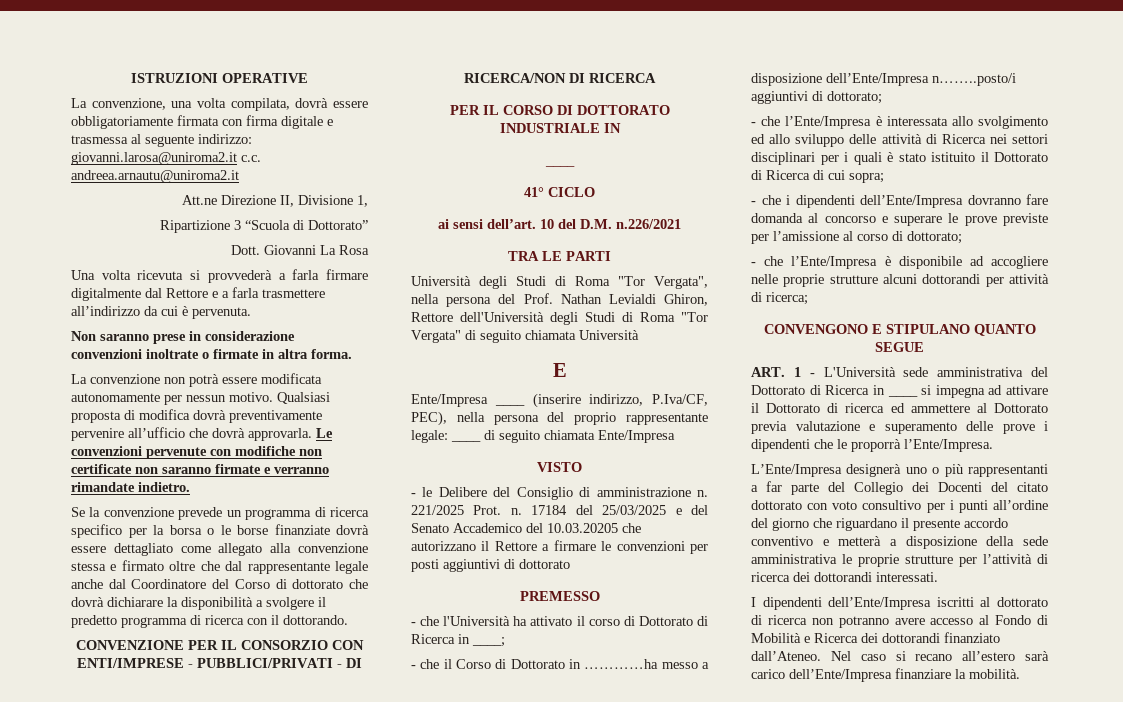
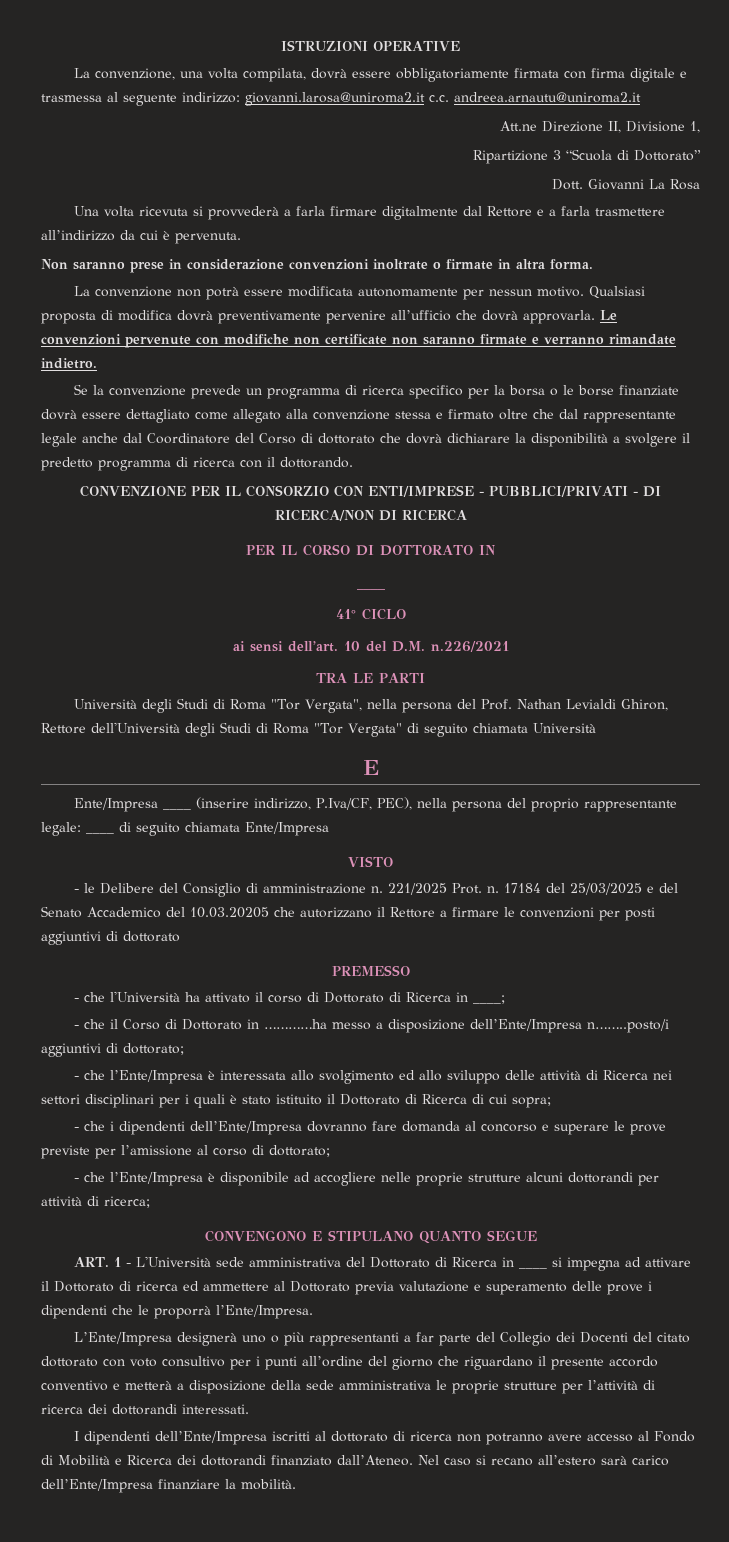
- PER IL CORSO DI DOTTORATO INDUSTRIALE IN
+ PER IL CORSO DI DOTTORATO IN

